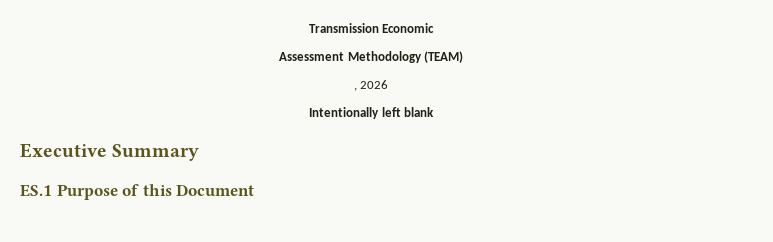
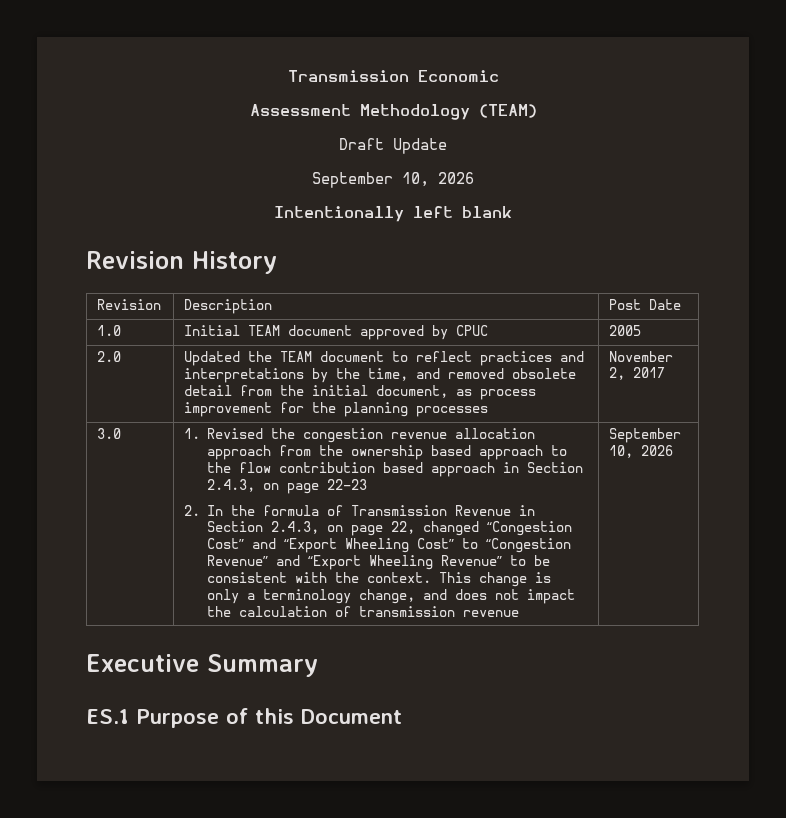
- , 2026
+ Draft Update
+ September 10, 2026
+ Revision History
+ Revision | Description | Post Date
+ 1.0 | Initial TEAM document approved by CPUC | 2005
+ 2.0 | Updated the TEAM document to reflect practices and interpretations by the time, and removed obsolete detail from the initial document, as process improvement for the planning processes | November 2, 2017
+ 3.0 | 1. Revised the congestion revenue allocation approach from the ownership based approach to the flow contribution based approach in Section 2.4.3, on page 22-23
+ 2. In the formula of Transmission Revenue in Section 2.4.3, on page 22, changed “Congestion Cost” and “Export Wheeling Cost” to “Congestion Revenue” and “Export Wheeling Revenue” to be consistent with the context. This change is only a terminology change, and does not impact the calculation of transmission revenue | September 10, 2026

